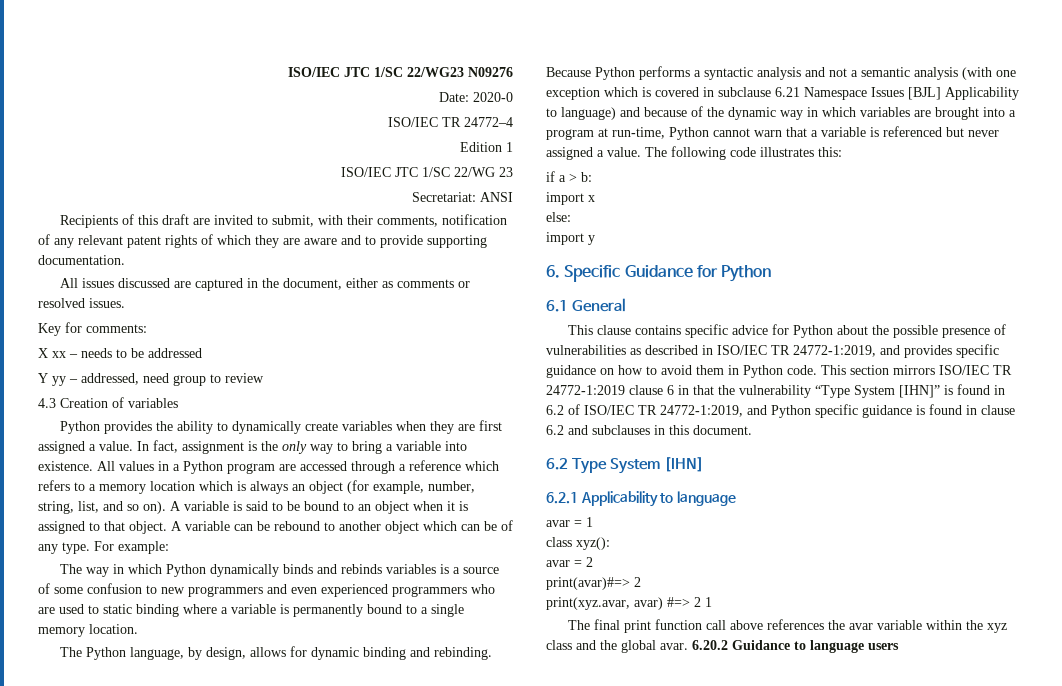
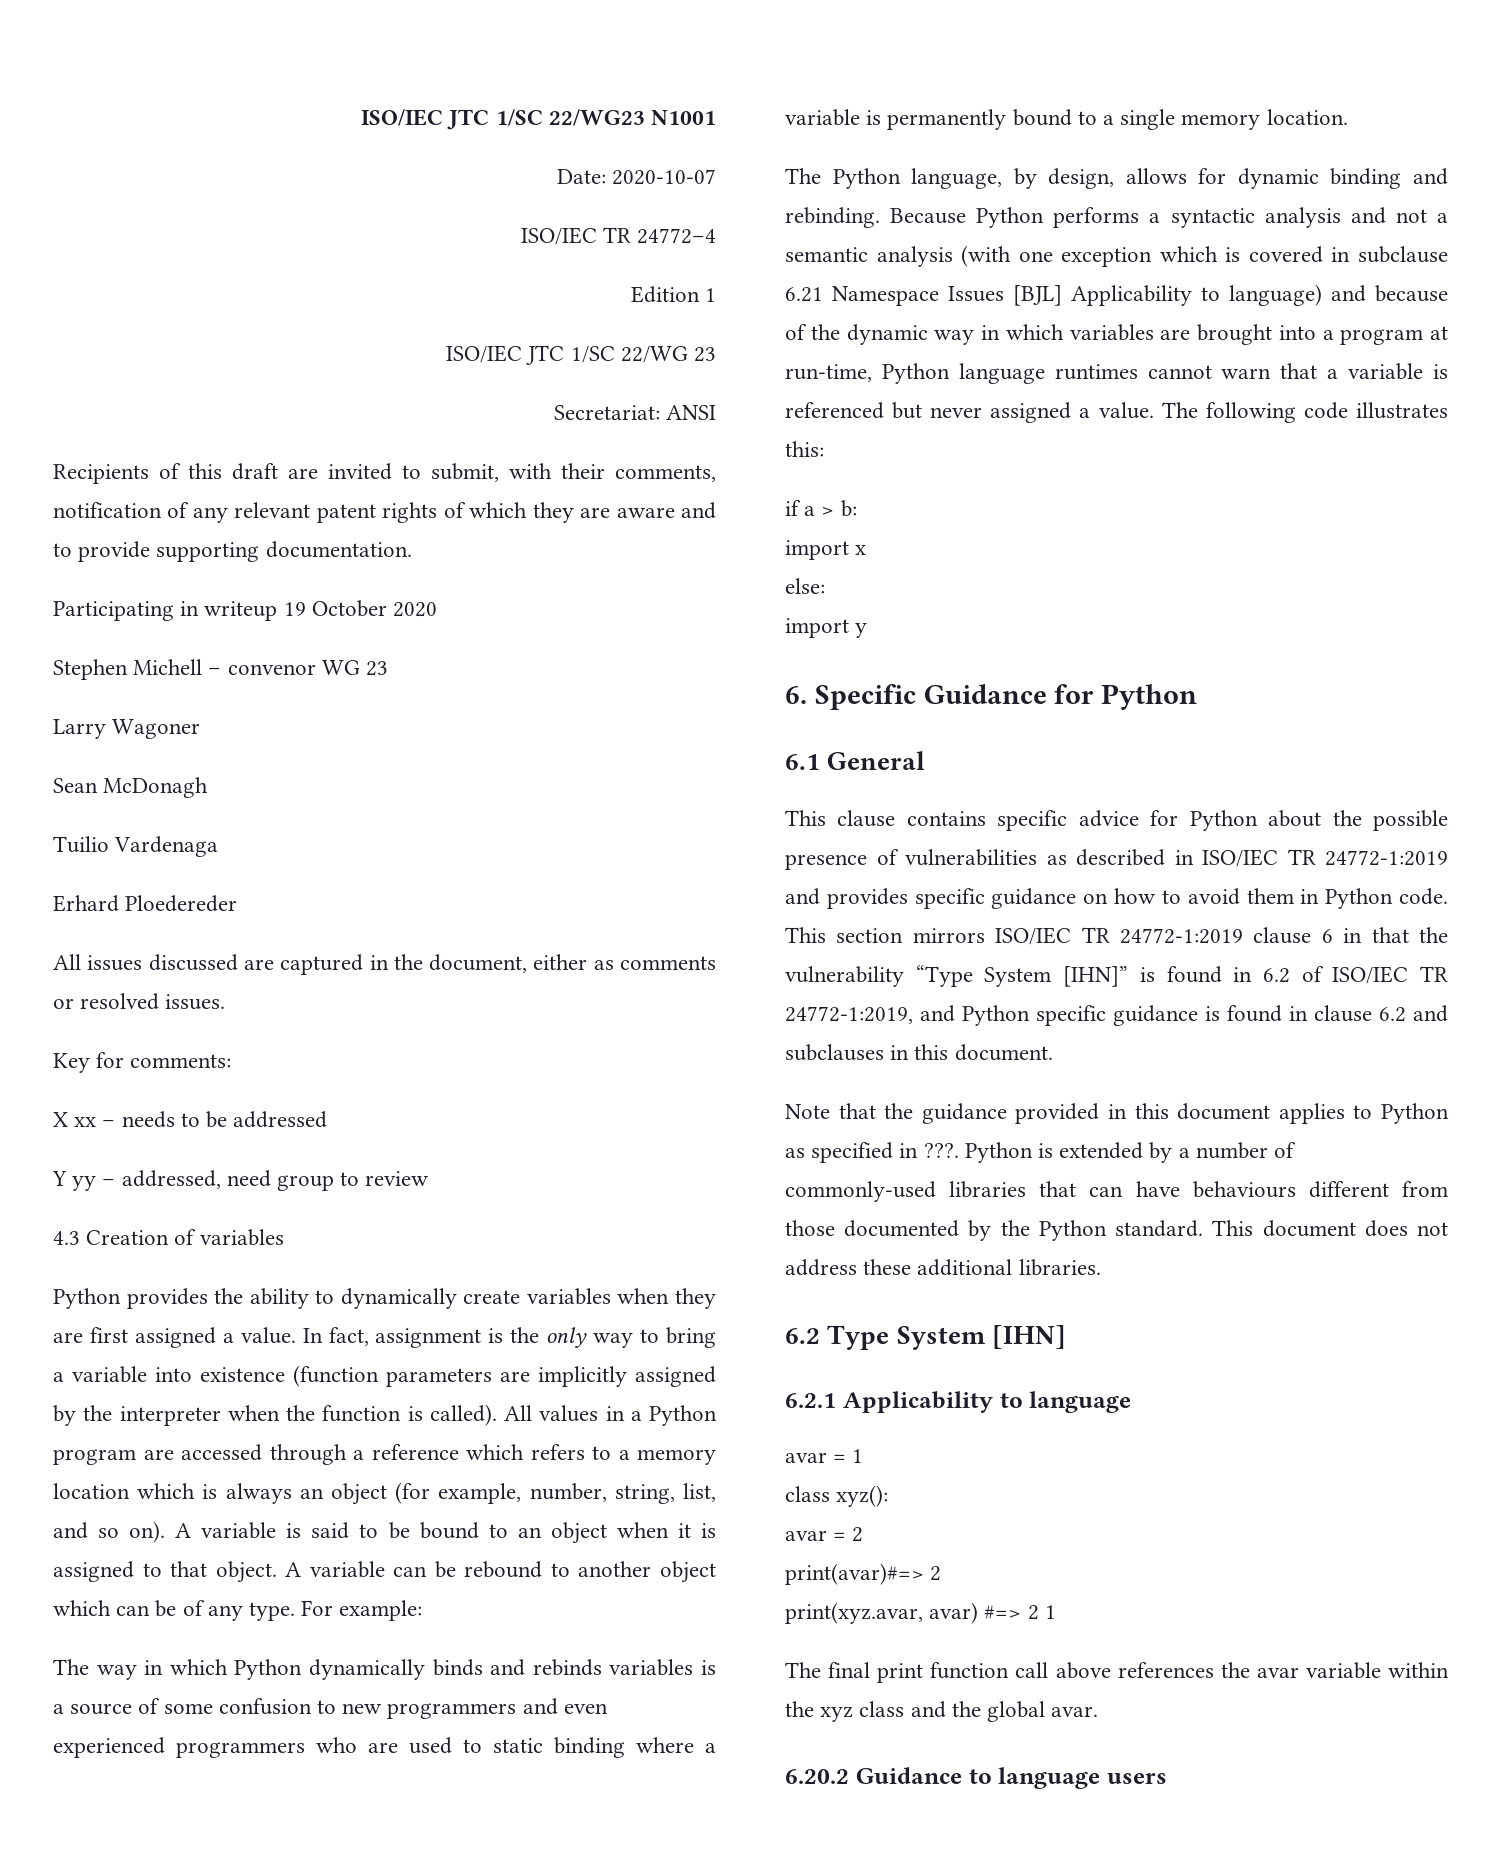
- ISO/IEC JTC 1/SC 22/WG23 N09276
+ ISO/IEC JTC 1/SC 22/WG23 N1001
- Date: 2020-0
+ Date: 2020-10-07
+ Participating in writeup 19 October 2020
+ Stephen Michell – convenor WG 23
+ Larry Wagoner
+ Sean McDonagh
+ Tuilio Vardenaga
+ Erhard Ploedereder
- In fact, assignment is the only way to bring a variable into existence.
+ In fact, assignment is the only way to bring a variable into existence (function parameters are implicitly assigned by the interpreter when the function is called).
- Because Python performs a syntactic analysis and not a semantic analysis (with one exception which is covered in subclause 6.21 Namespace Issues [BJL] Applicability to language) and because of the dynamic way in which variables are brought into a program at run-time, Python cannot warn that a variable is referenced but never assigned a value.
+ Because Python performs a syntactic analysis and not a semantic analysis (with one exception which is covered in subclause 6.21 Namespace Issues [BJL] Applicability to language) and because of the dynamic way in which variables are brought into a program at run-time, Python language runtimes cannot warn that a variable is referenced but never assigned a value.
- This clause contains specific advice for Python about the possible presence of vulnerabilities as described in ISO/IEC TR 24772-1:2019, and provides specific guidance on how to avoid them in Python code.
+ This clause contains specific advice for Python about the possible presence of vulnerabilities as described in ISO/IEC TR 24772-1:2019 and provides specific guidance on how to avoid them in Python code.
+ Note that the guidance provided in this document applies to Python as specified in ???. Python is extended by a number of commonly-used libraries that can have behaviours different from those documented by the Python standard. This document does not address these additional libraries.
- The final print function call above references the avar variable within the xyz class and the global avar. 6.20.2 Guidance to language users
+ The final print function call above references the avar variable within the xyz class and the global avar.
+ 6.20.2 Guidance to language users

